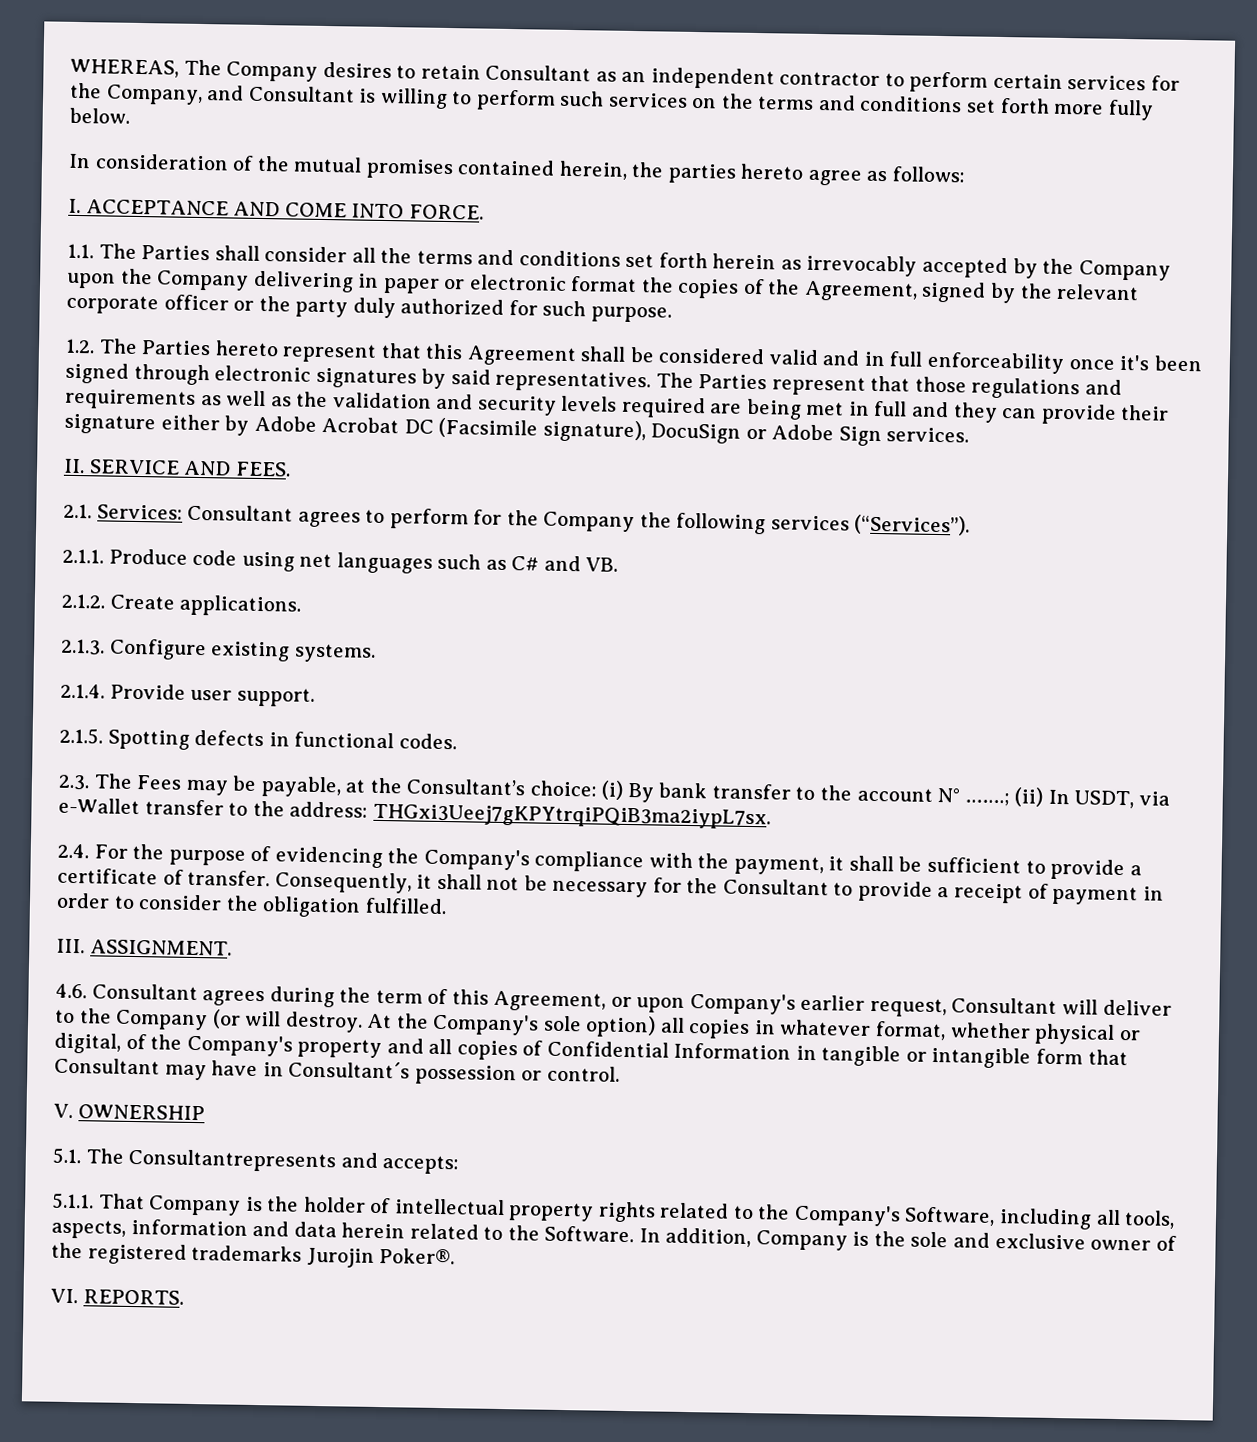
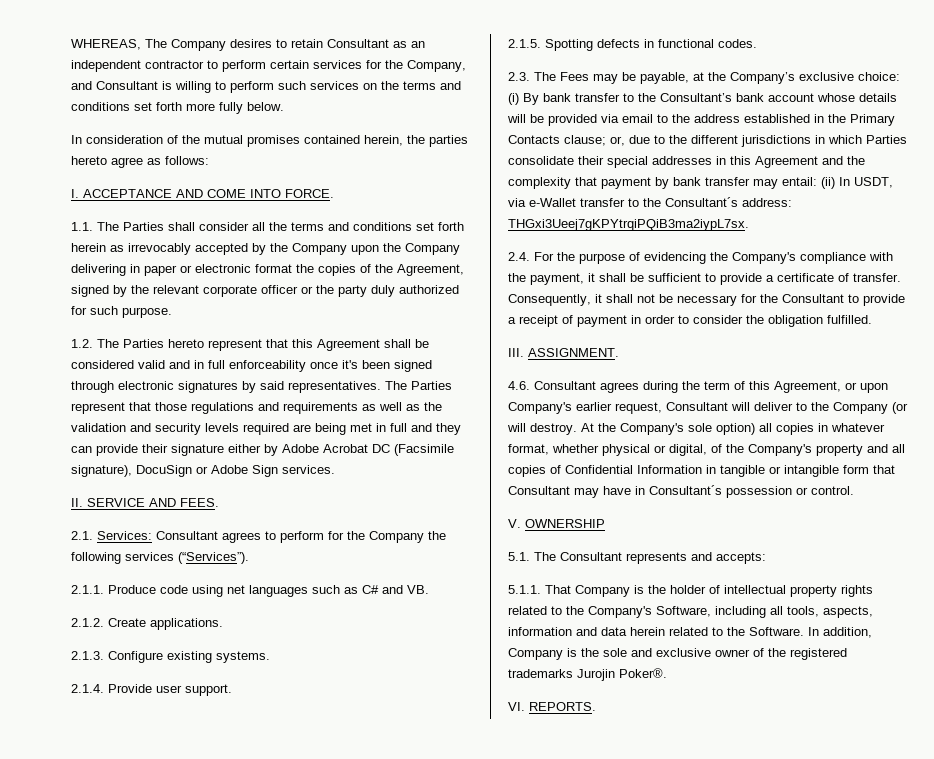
- 2.3. The Fees may be payable, at the Consultant’s choice: (i) By bank transfer to the account N° …….; (ii) In USDT, via e-Wallet transfer to the address: THGxi3Ueej7gKPYtrqiPQiB3ma2iypL7sx.
+ 2.3. The Fees may be payable, at the Company’s exclusive choice: (i) By bank transfer to the Consultant’s bank account whose details will be provided via email to the address established in the Primary Contacts clause; or, due to the different jurisdictions in which Parties consolidate their special addresses in this Agreement and the complexity that payment by bank transfer may entail: (ii) In USDT, via e-Wallet transfer to the Consultant´s address: THGxi3Ueej7gKPYtrqiPQiB3ma2iypL7sx.
- 5.1. The Consultantrepresents and accepts:
+ 5.1. The Consultant represents and accepts:

